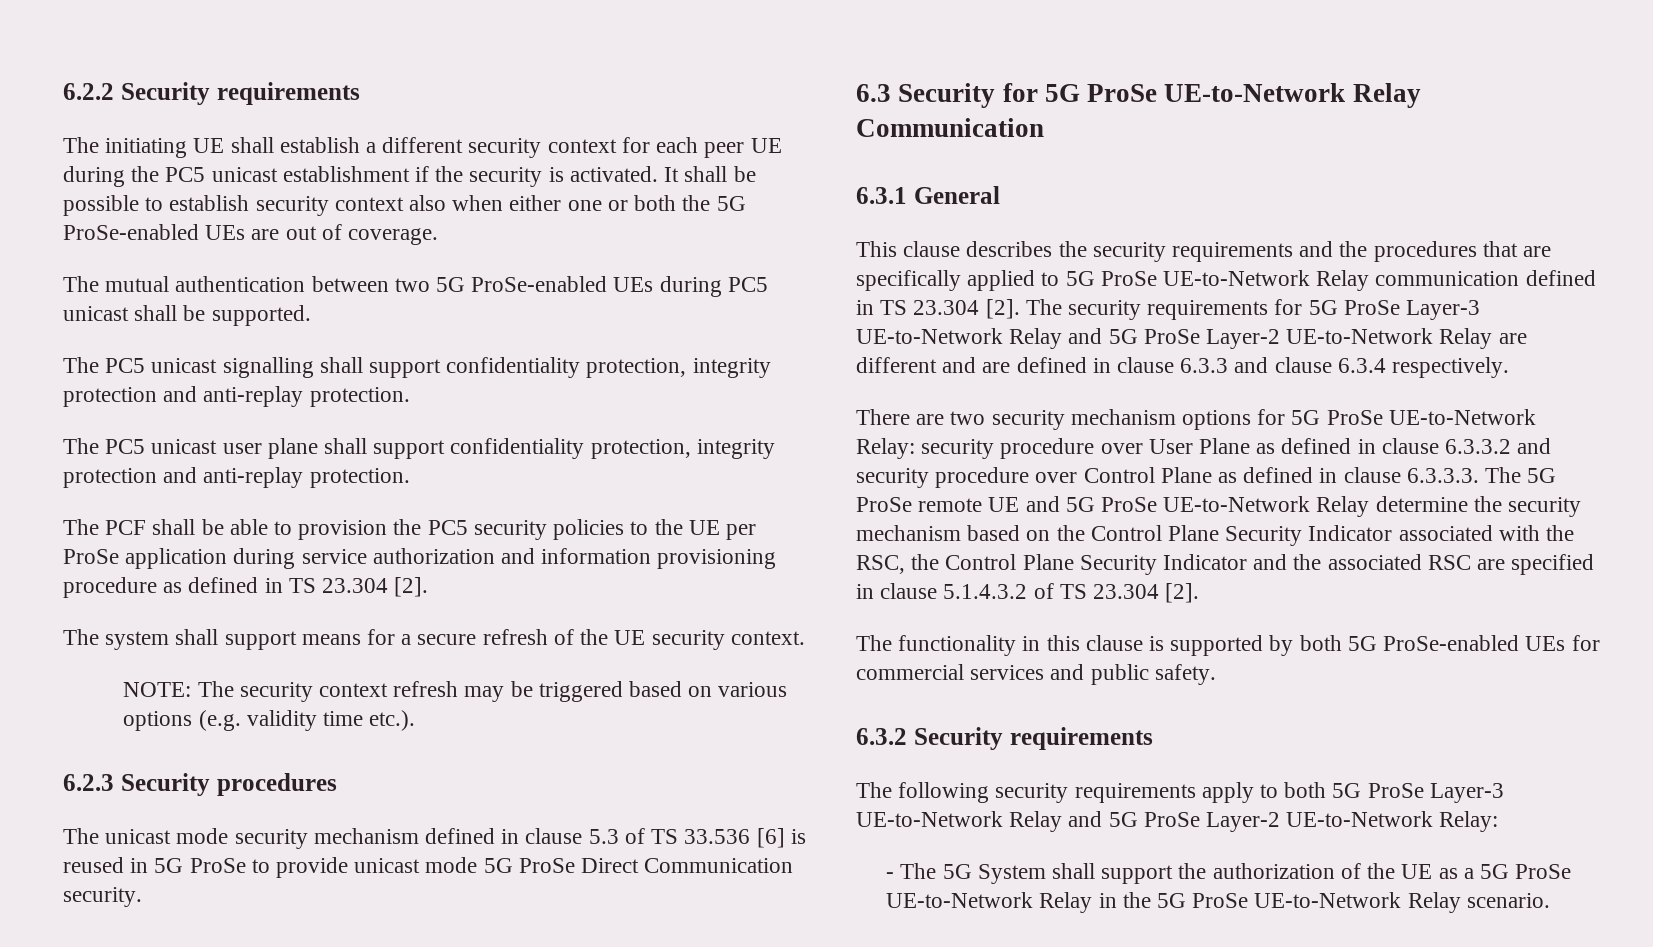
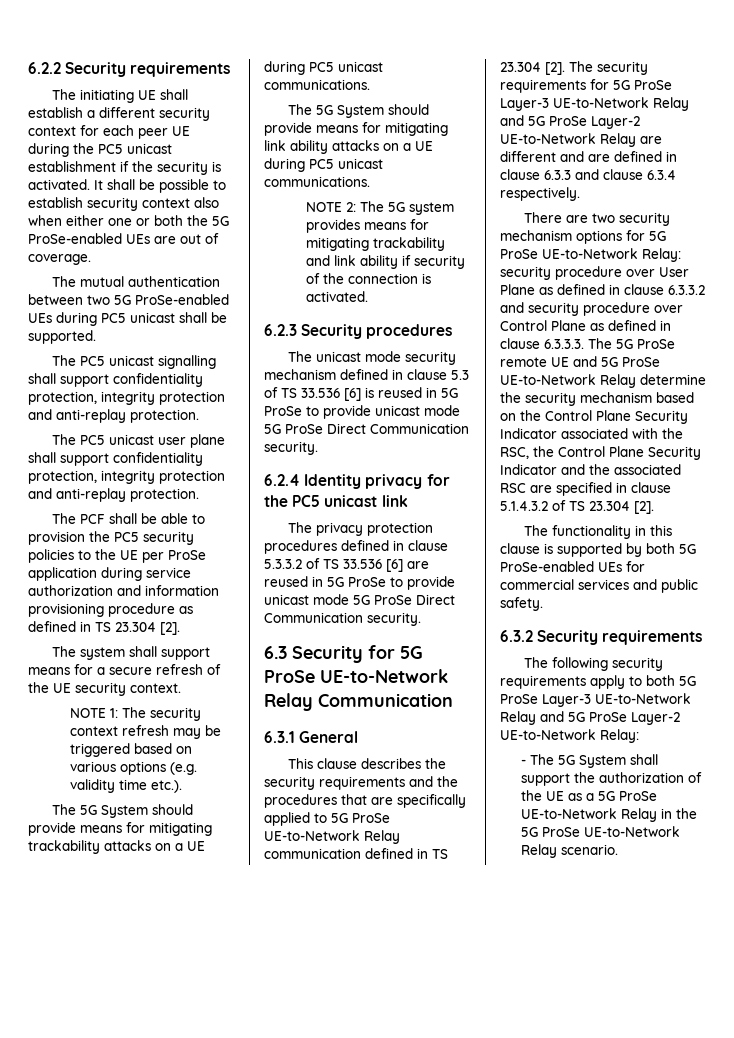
- NOTE: The security context refresh may be triggered based on various options (e.g. validity time etc.).
+ NOTE 1: The security context refresh may be triggered based on various options (e.g. validity time etc.).
+ The 5G System should provide means for mitigating trackability attacks on a UE during PC5 unicast communications.
+ The 5G System should provide means for mitigating link ability attacks on a UE during PC5 unicast communications.
+ NOTE 2: The 5G system provides means for mitigating trackability and link ability if security of the connection is activated.
+ 6.2.4 Identity privacy for the PC5 unicast link
+ The privacy protection procedures defined in clause 5.3.3.2 of TS 33.536 [6] are reused in 5G ProSe to provide unicast mode 5G ProSe Direct Communication security.

